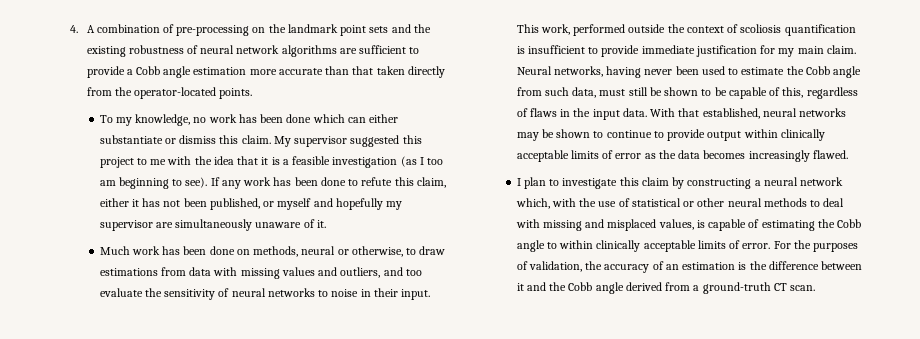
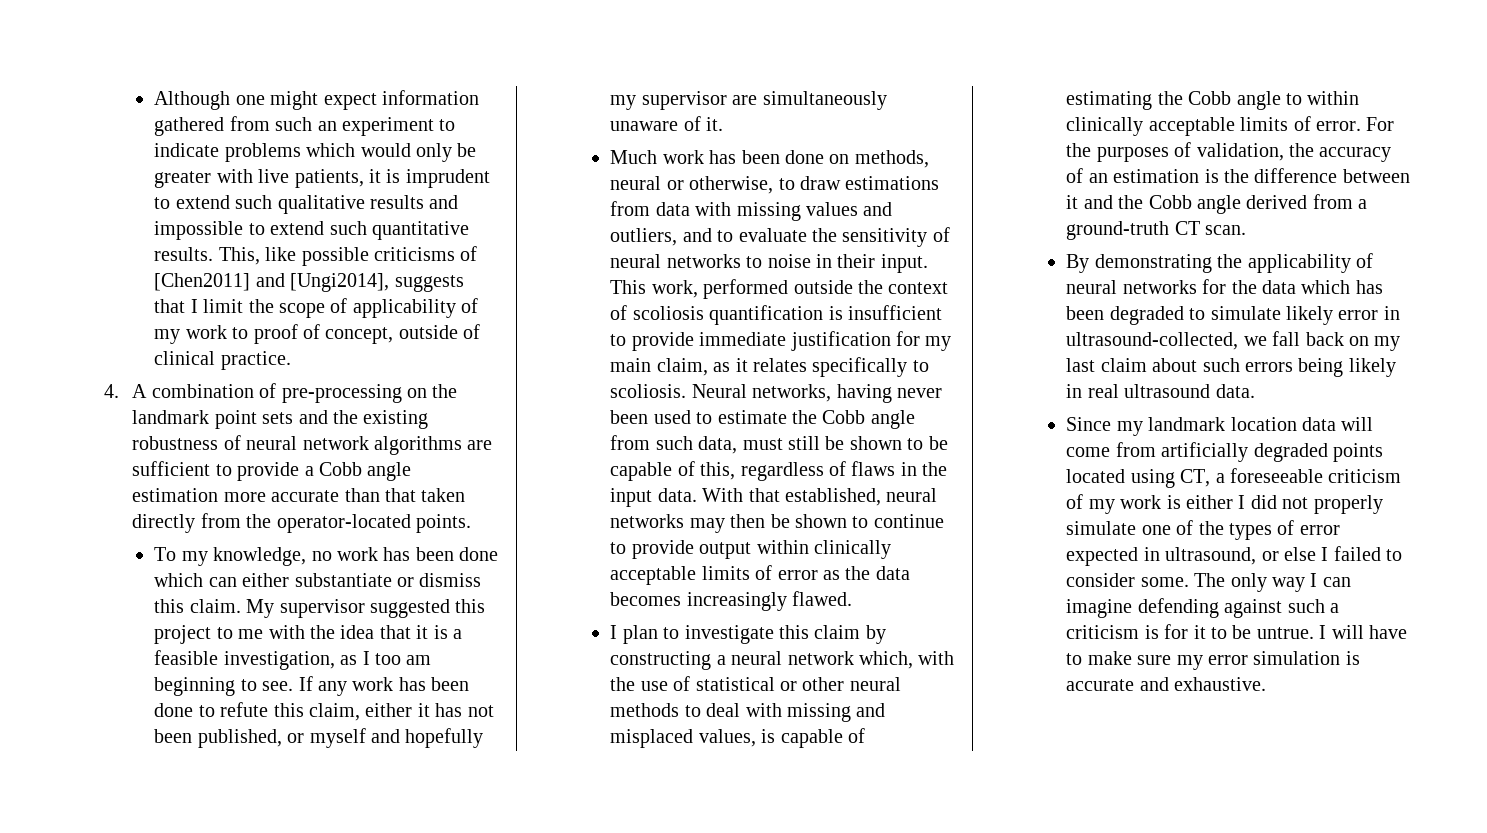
+ Although one might expect information gathered from such an experiment to indicate problems which would only be greater with live patients, it is imprudent to extend such qualitative results and impossible to extend such quantitative results. This, like possible criticisms of [Chen2011] and [Ungi2014], suggests that I limit the scope of applicability of my work to proof of concept, outside of clinical practice.
- My supervisor suggested this project to me with the idea that it is a feasible investigation (as I too am beginning to see).
+ My supervisor suggested this project to me with the idea that it is a feasible investigation, as I too am beginning to see.
- Much work has been done on methods, neural or otherwise, to draw estimations from data with missing values and outliers, and too evaluate the sensitivity of neural networks to noise in their input.
+ Much work has been done on methods, neural or otherwise, to draw estimations from data with missing values and outliers, and to evaluate the sensitivity of neural networks to noise in their input.
- This work, performed outside the context of scoliosis quantification is insufficient to provide immediate justification for my main claim.
+ This work, performed outside the context of scoliosis quantification is insufficient to provide immediate justification for my main claim, as it relates specifically to scoliosis.
- With that established, neural networks may be shown to continue to provide output within clinically acceptable limits of error as the data becomes increasingly flawed.
+ With that established, neural networks may then be shown to continue to provide output within clinically acceptable limits of error as the data becomes increasingly flawed.
+ By demonstrating the applicability of neural networks for the data which has been degraded to simulate likely error in ultrasound-collected, we fall back on my last claim about such errors being likely in real ultrasound data.
+ Since my landmark location data will come from artificially degraded points located using CT, a foreseeable criticism of my work is either I did not properly simulate one of the types of error expected in ultrasound, or else I failed to consider some. The only way I can imagine defending against such a criticism is for it to be untrue. I will have to make sure my error simulation is accurate and exhaustive.

